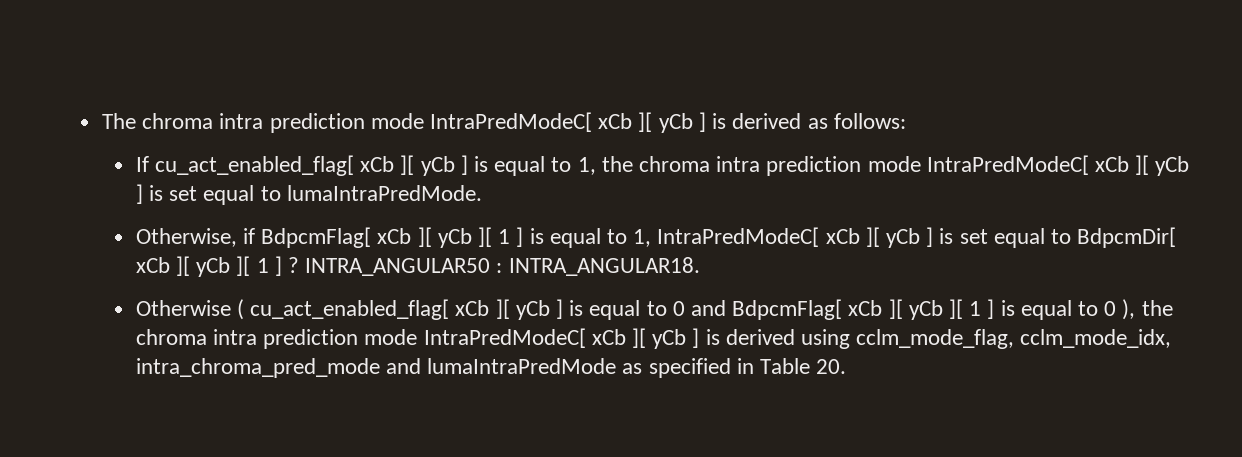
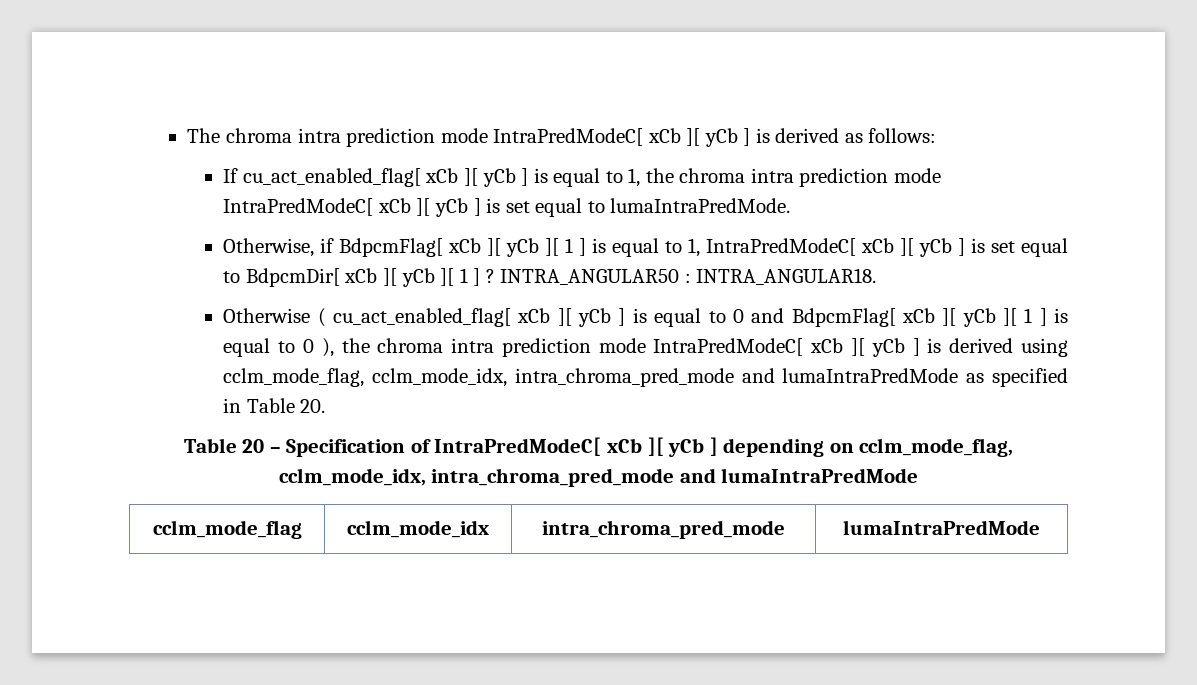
+ Table 20 – Specification of IntraPredModeC[ xCb ][ yCb ] depending on cclm_mode_flag, cclm_mode_idx, intra_chroma_pred_mode and lumaIntraPredMode
+ cclm_mode_flag | cclm_mode_idx | intra_chroma_pred_mode | lumaIntraPredMode

